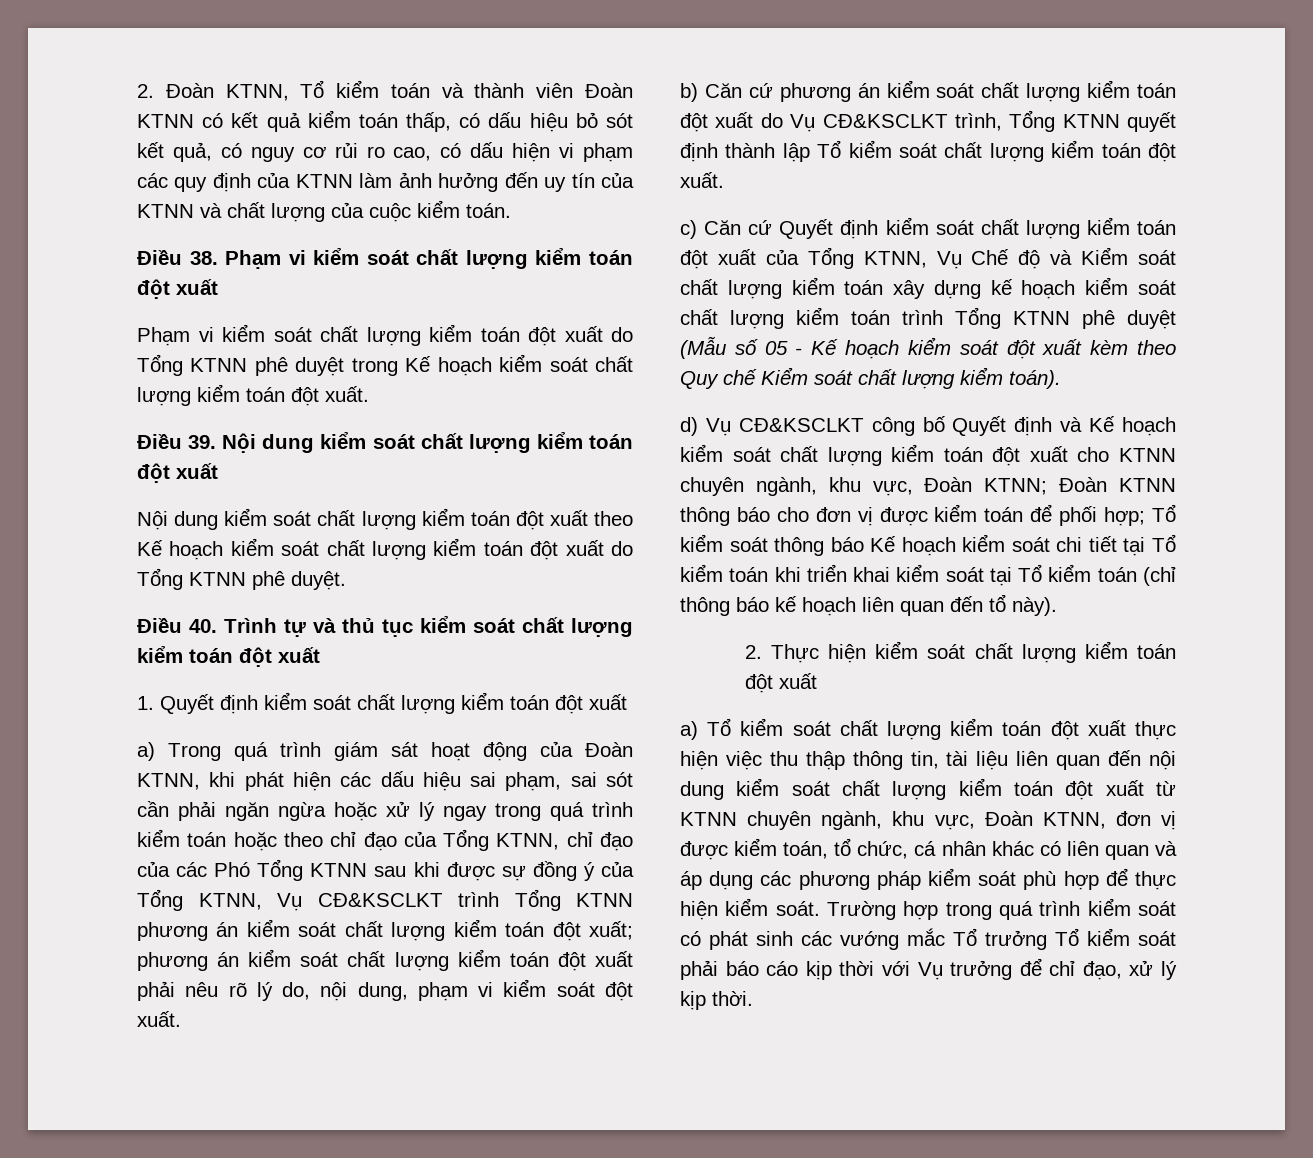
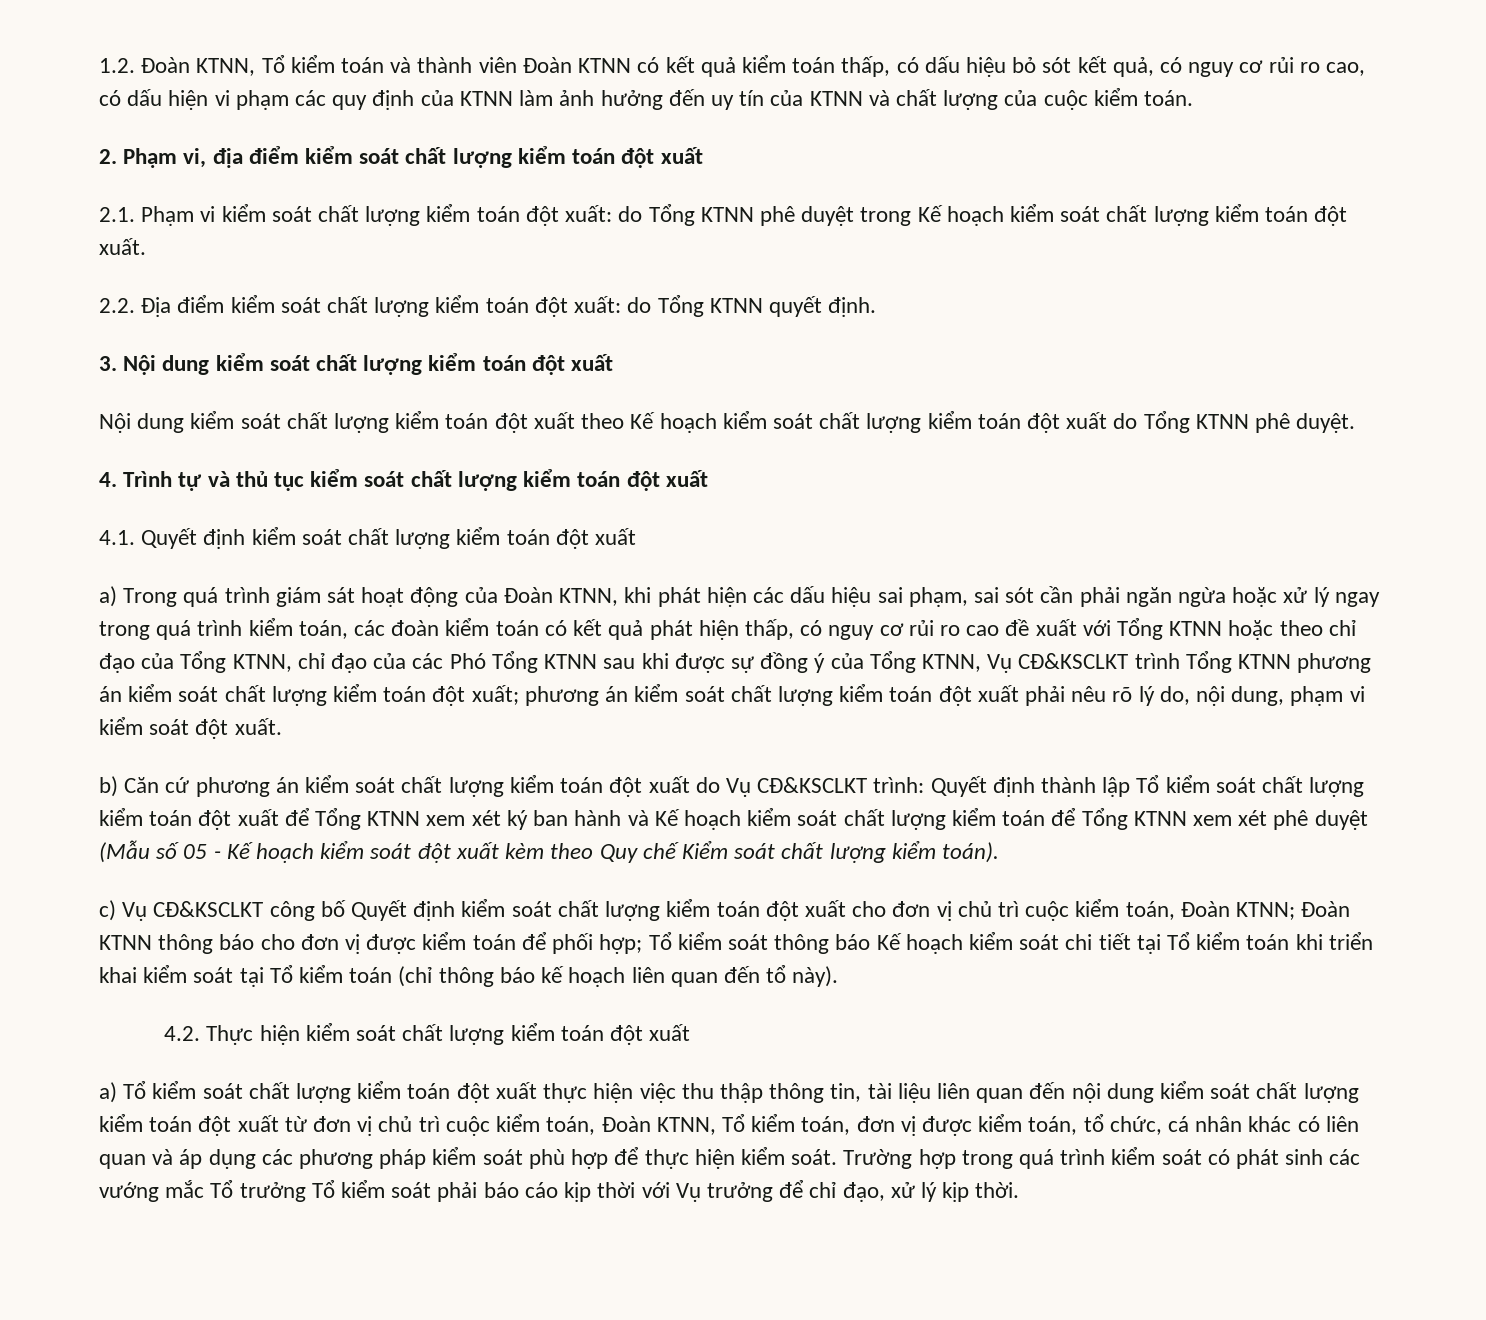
- 2. Đoàn KTNN, Tổ kiểm toán và thành viên Đoàn KTNN có kết quả kiểm toán thấp, có dấu hiệu bỏ sót kết quả, có nguy cơ rủi ro cao, có dấu hiện vi phạm các quy định của KTNN làm ảnh hưởng đến uy tín của KTNN và chất lượng của cuộc kiểm toán.
+ 1.2. Đoàn KTNN, Tổ kiểm toán và thành viên Đoàn KTNN có kết quả kiểm toán thấp, có dấu hiệu bỏ sót kết quả, có nguy cơ rủi ro cao, có dấu hiện vi phạm các quy định của KTNN làm ảnh hưởng đến uy tín của KTNN và chất lượng của cuộc kiểm toán.
- Điều 38. Phạm vi kiểm soát chất lượng kiểm toán đột xuất
- Phạm vi kiểm soát chất lượng kiểm toán đột xuất do Tổng KTNN phê duyệt trong Kế hoạch kiểm soát chất lượng kiểm toán đột xuất.
+ 2. Phạm vi, địa điểm kiểm soát chất lượng kiểm toán đột xuất
+ 2.1. Phạm vi kiểm soát chất lượng kiểm toán đột xuất: do Tổng KTNN phê duyệt trong Kế hoạch kiểm soát chất lượng kiểm toán đột xuất.
- Điều 39. Nội dung kiểm soát chất lượng kiểm toán đột xuất
+ 2.2. Địa điểm kiểm soát chất lượng kiểm toán đột xuất: do Tổng KTNN quyết định.
+ 3. Nội dung kiểm soát chất lượng kiểm toán đột xuất
- Điều 40. Trình tự và thủ tục kiểm soát chất lượng kiểm toán đột xuất
+ 4. Trình tự và thủ tục kiểm soát chất lượng kiểm toán đột xuất
- 1. Quyết định kiểm soát chất lượng kiểm toán đột xuất
+ 4.1. Quyết định kiểm soát chất lượng kiểm toán đột xuất
- a) Trong quá trình giám sát hoạt động của Đoàn KTNN, khi phát hiện các dấu hiệu sai phạm, sai sót cần phải ngăn ngừa hoặc xử lý ngay trong quá trình kiểm toán hoặc theo chỉ đạo của Tổng KTNN, chỉ đạo của các Phó Tổng KTNN sau khi được sự đồng ý của Tổng KTNN, Vụ CĐ&KSCLKT trình Tổng KTNN phương án kiểm soát chất lượng kiểm toán đột xuất;
+ a) Trong quá trình giám sát hoạt động của Đoàn KTNN, khi phát hiện các dấu hiệu sai phạm, sai sót cần phải ngăn ngừa hoặc xử lý ngay trong quá trình kiểm toán, các đoàn kiểm toán có kết quả phát hiện thấp, có nguy cơ rủi ro cao đề xuất với Tổng KTNN hoặc theo chỉ đạo của Tổng KTNN, chỉ đạo của các Phó Tổng KTNN sau khi được sự đồng ý của Tổng KTNN, Vụ CĐ&KSCLKT trình Tổng KTNN phương án kiểm soát chất lượng kiểm toán đột xuất;
- b) Căn cứ phương án kiểm soát chất lượng kiểm toán đột xuất do Vụ CĐ&KSCLKT trình, Tổng KTNN quyết định thành lập Tổ kiểm soát chất lượng kiểm toán đột xuất.
- c) Căn cứ Quyết định kiểm soát chất lượng kiểm toán đột xuất của Tổng KTNN, Vụ Chế độ và Kiểm soát chất lượng kiểm toán xây dựng kế hoạch kiểm soát chất lượng kiểm toán trình Tổng KTNN phê duyệt (Mẫu số 05 - Kế hoạch kiểm soát đột xuất kèm theo Quy chế Kiểm soát chất lượng kiểm toán).
+ b) Căn cứ phương án kiểm soát chất lượng kiểm toán đột xuất do Vụ CĐ&KSCLKT trình: Quyết định thành lập Tổ kiểm soát chất lượng kiểm toán đột xuất để Tổng KTNN xem xét ký ban hành và Kế hoạch kiểm soát chất lượng kiểm toán để Tổng KTNN xem xét phê duyệt (Mẫu số 05 - Kế hoạch kiểm soát đột xuất kèm theo Quy chế Kiểm soát chất lượng kiểm toán).
- d) Vụ CĐ&KSCLKT công bố Quyết định và Kế hoạch kiểm soát chất lượng kiểm toán đột xuất cho KTNN chuyên ngành, khu vực, Đoàn KTNN;
+ c) Vụ CĐ&KSCLKT công bố Quyết định kiểm soát chất lượng kiểm toán đột xuất cho đơn vị chủ trì cuộc kiểm toán, Đoàn KTNN;
- 2. Thực hiện kiểm soát chất lượng kiểm toán đột xuất
+ 4.2. Thực hiện kiểm soát chất lượng kiểm toán đột xuất
- a) Tổ kiểm soát chất lượng kiểm toán đột xuất thực hiện việc thu thập thông tin, tài liệu liên quan đến nội dung kiểm soát chất lượng kiểm toán đột xuất từ KTNN chuyên ngành, khu vực, Đoàn KTNN, đơn vị được kiểm toán, tổ chức, cá nhân khác có liên quan và áp dụng các phương pháp kiểm soát phù hợp để thực hiện kiểm soát.
+ a) Tổ kiểm soát chất lượng kiểm toán đột xuất thực hiện việc thu thập thông tin, tài liệu liên quan đến nội dung kiểm soát chất lượng kiểm toán đột xuất từ đơn vị chủ trì cuộc kiểm toán, Đoàn KTNN, Tổ kiểm toán, đơn vị được kiểm toán, tổ chức, cá nhân khác có liên quan và áp dụng các phương pháp kiểm soát phù hợp để thực hiện kiểm soát.

